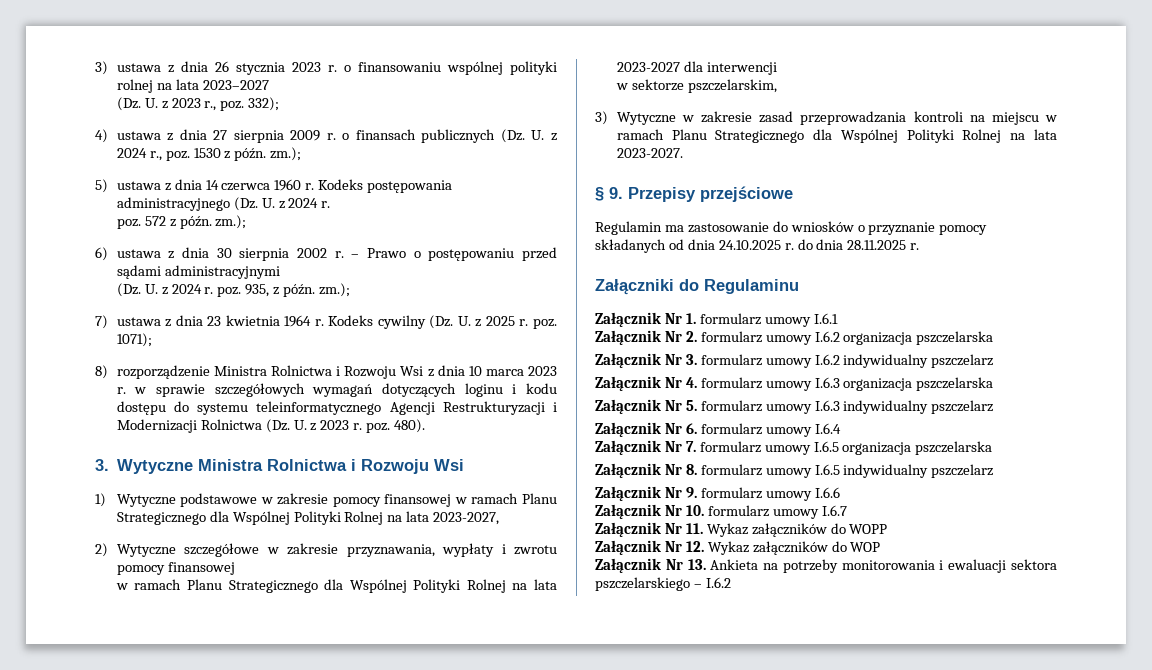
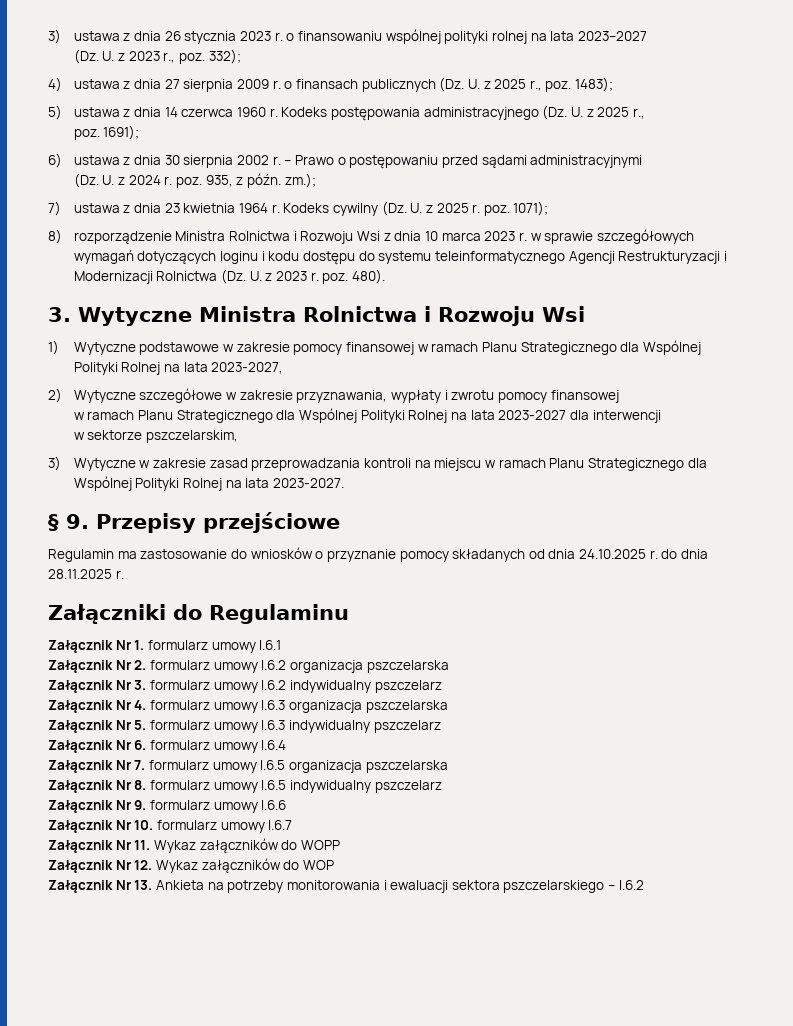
- 4) ustawa z dnia 27 sierpnia 2009 r. o finansach publicznych (Dz. U. z 2024 r., poz. 1530 z późn. zm.);
+ 4) ustawa z dnia 27 sierpnia 2009 r. o finansach publicznych (Dz. U. z 2025 r., poz. 1483);
- Kodeks postępowania administracyjnego (Dz. U. z 2024 r.
- poz. 572 z późn. zm.);
+ Kodeks postępowania administracyjnego (Dz. U. z 2025 r.,
+ poz. 1691);

